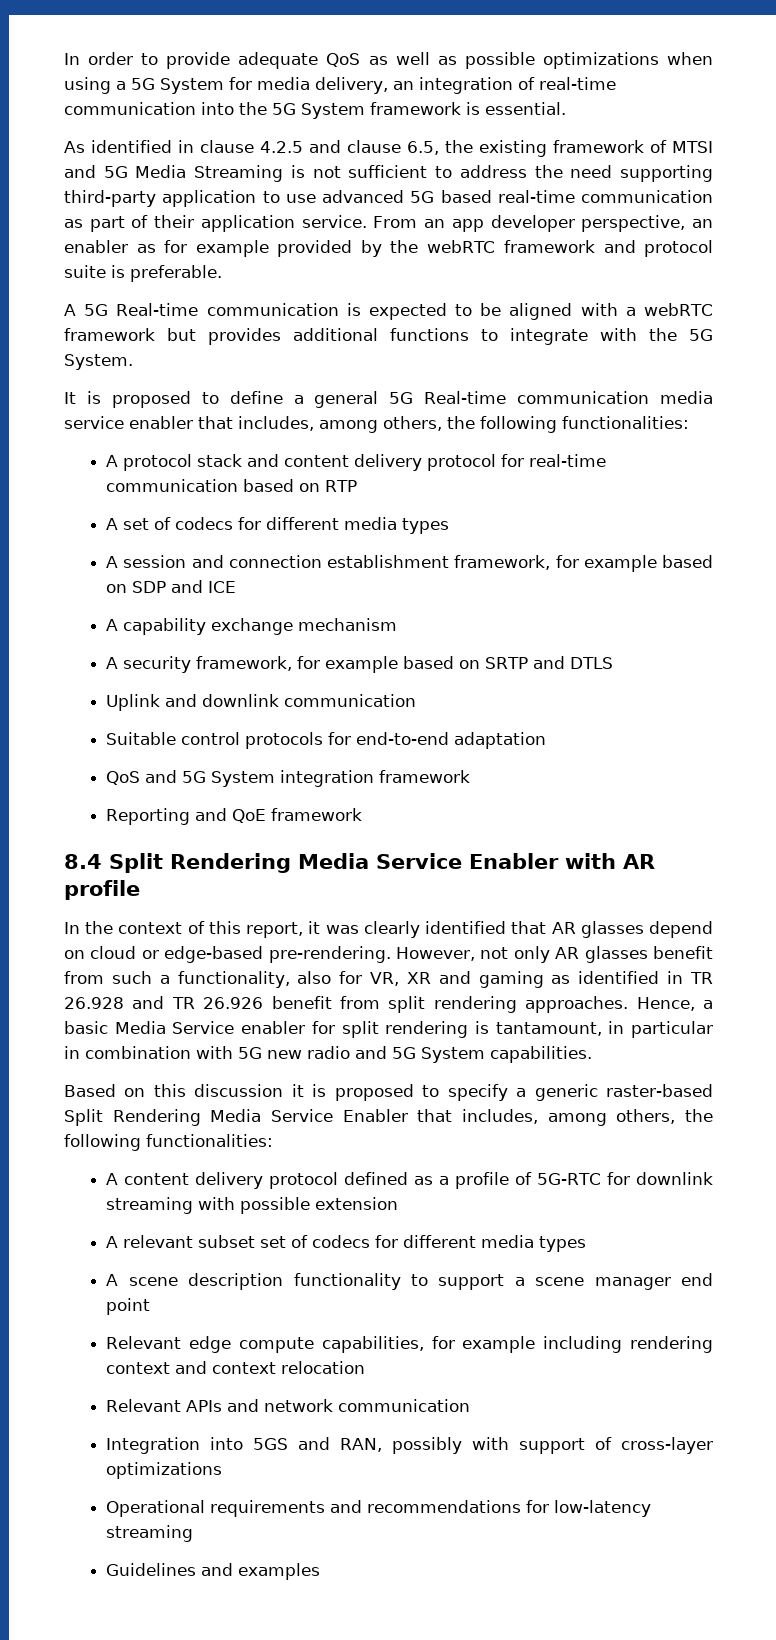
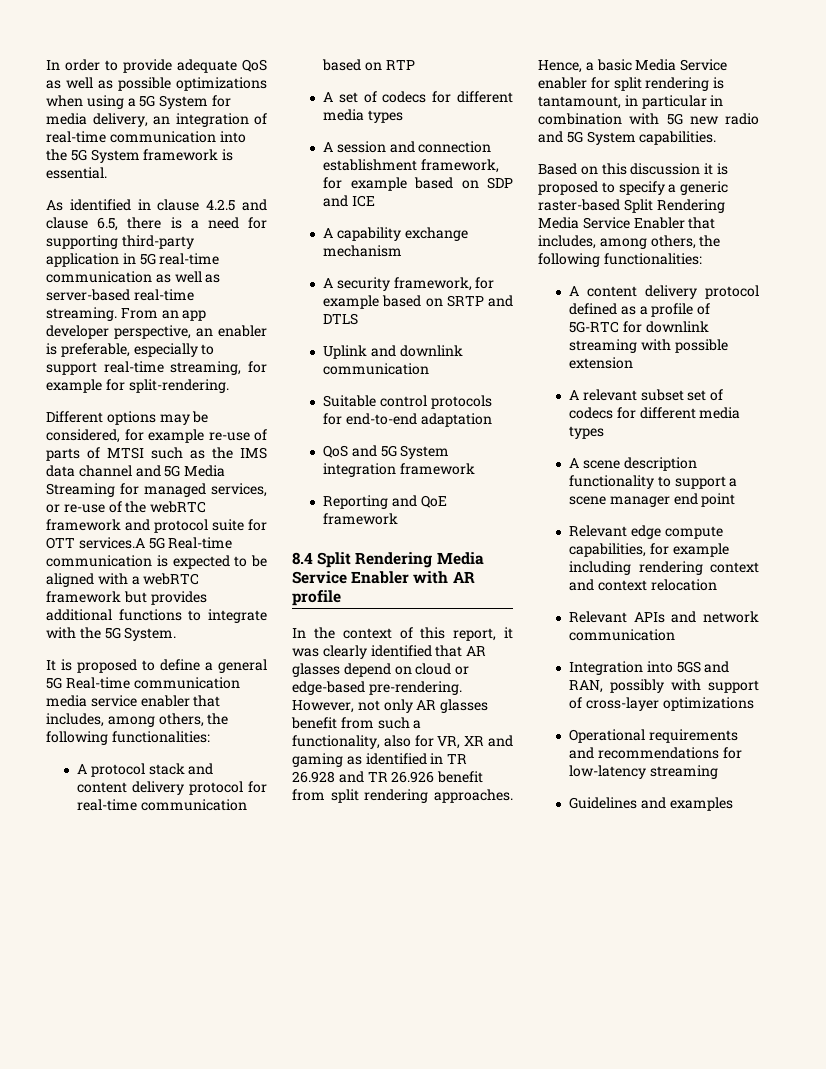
- As identified in clause 4.2.5 and clause 6.5, the existing framework of MTSI and 5G Media Streaming is not sufficient to address the need supporting third-party application to use advanced 5G based real-time communication as part of their application service.
+ As identified in clause 4.2.5 and clause 6.5, there is a need for supporting third-party application in 5G real-time communication as well as server-based real-time streaming.
- From an app developer perspective, an enabler as for example provided by the webRTC framework and protocol suite is preferable.
- A 5G Real-time communication is expected to be aligned with a webRTC framework but provides additional functions to integrate with the 5G System.
+ From an app developer perspective, an enabler is preferable, especially to support real-time streaming, for example for split-rendering.
+ Different options may be considered, for example re-use of parts of MTSI such as the IMS data channel and 5G Media Streaming for managed services, or re-use of the webRTC framework and protocol suite for OTT services.A 5G Real-time communication is expected to be aligned with a webRTC framework but provides additional functions to integrate with the 5G System.

